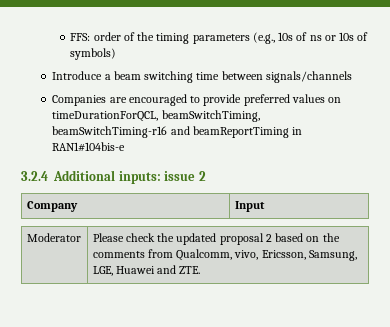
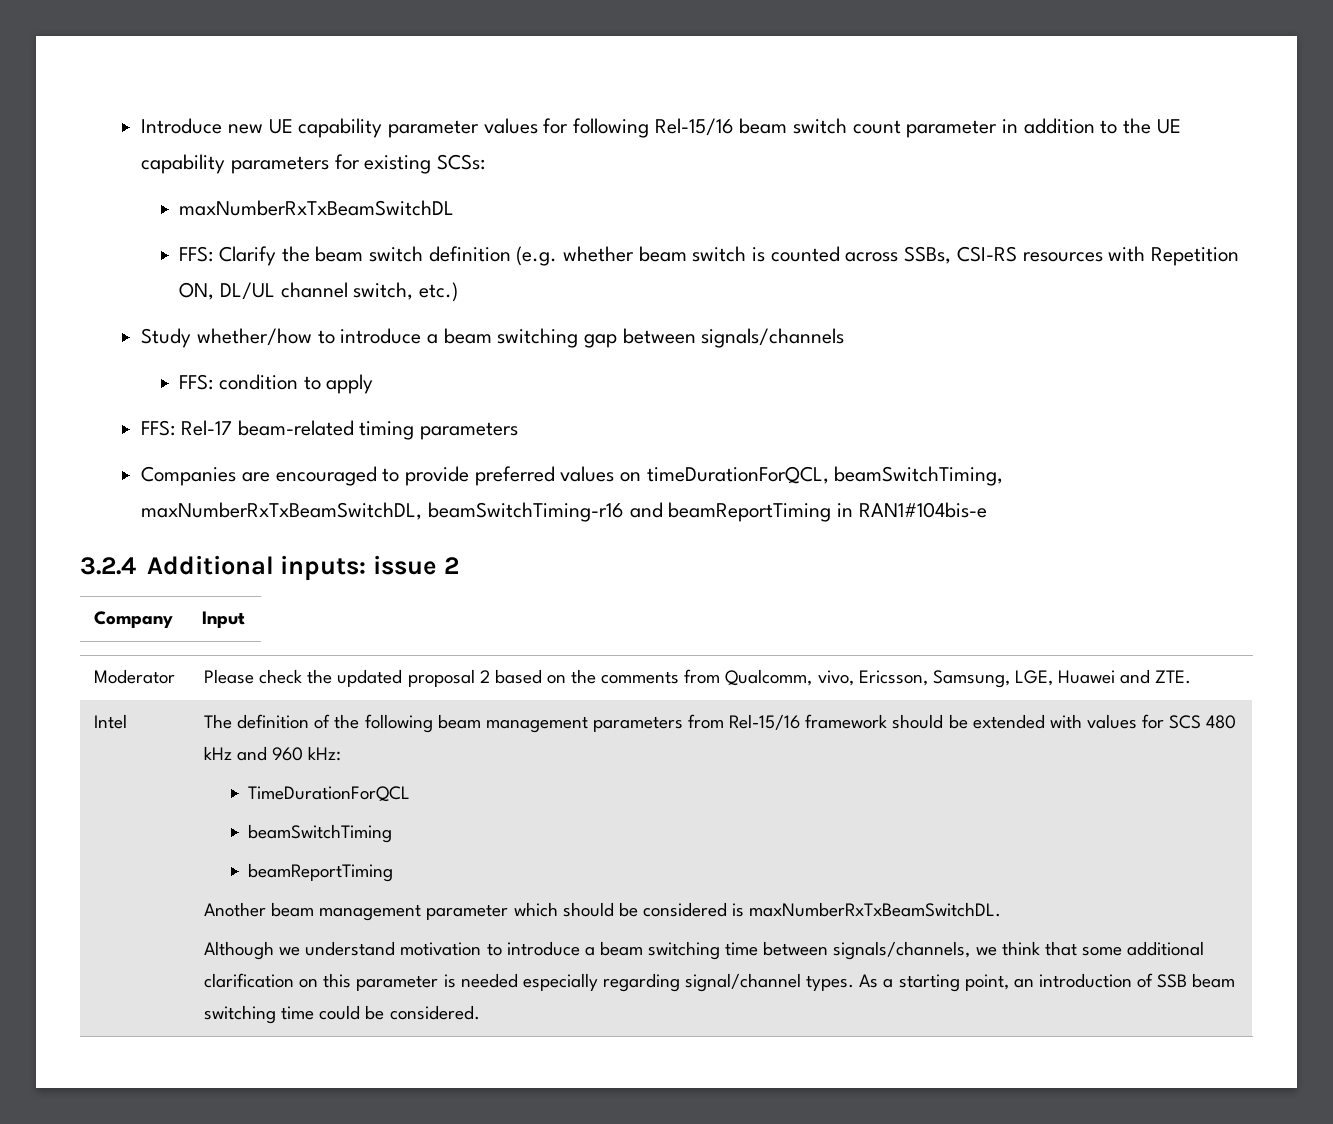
- FFS: order of the timing parameters (e.g., 10s of ns or 10s of symbols)
- Introduce a beam switching time between signals/channels
+ Introduce new UE capability parameter values for following Rel-15/16 beam switch count parameter in addition to the UE capability parameters for existing SCSs:
+ maxNumberRxTxBeamSwitchDL
+ FFS: Clarify the beam switch definition (e.g. whether beam switch is counted across SSBs, CSI-RS resources with Repetition ON, DL/UL channel switch, etc.)
+ Study whether/how to introduce a beam switching gap between signals/channels
+ FFS: condition to apply
+ FFS: Rel-17 beam-related timing parameters
- Companies are encouraged to provide preferred values on timeDurationForQCL, beamSwitchTiming, beamSwitchTiming-r16 and beamReportTiming in RAN1#104bis-e
+ Companies are encouraged to provide preferred values on timeDurationForQCL, beamSwitchTiming, maxNumberRxTxBeamSwitchDL, beamSwitchTiming-r16 and beamReportTiming in RAN1#104bis-e
+ Intel | The definition of the following beam management parameters from Rel-15/16 framework should be extended with values for SCS 480 kHz and 960 kHz:
+ TimeDurationForQCL
+ beamSwitchTiming
+ beamReportTiming
+ Another beam management parameter which should be considered is maxNumberRxTxBeamSwitchDL.
+ Although we understand motivation to introduce a beam switching time between signals/channels, we think that some additional clarification on this parameter is needed especially regarding signal/channel types. As a starting point, an introduction of SSB beam switching time could be considered.

